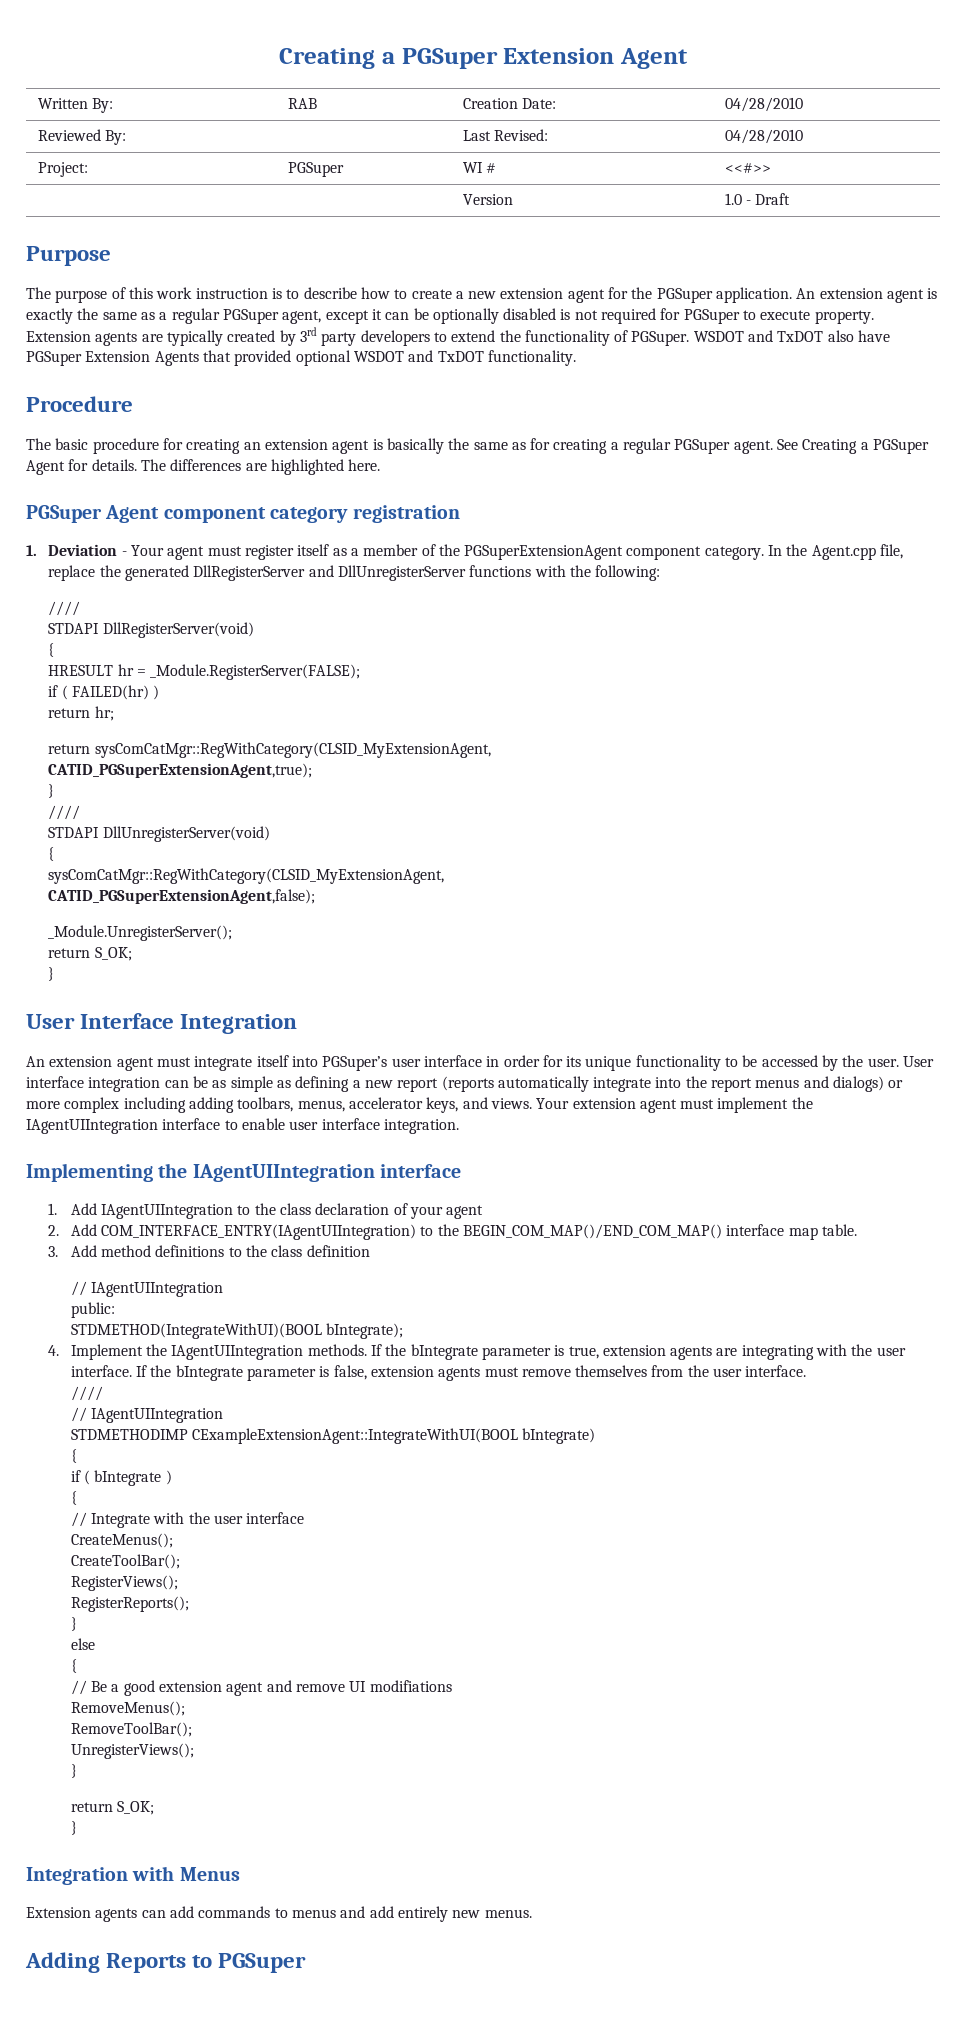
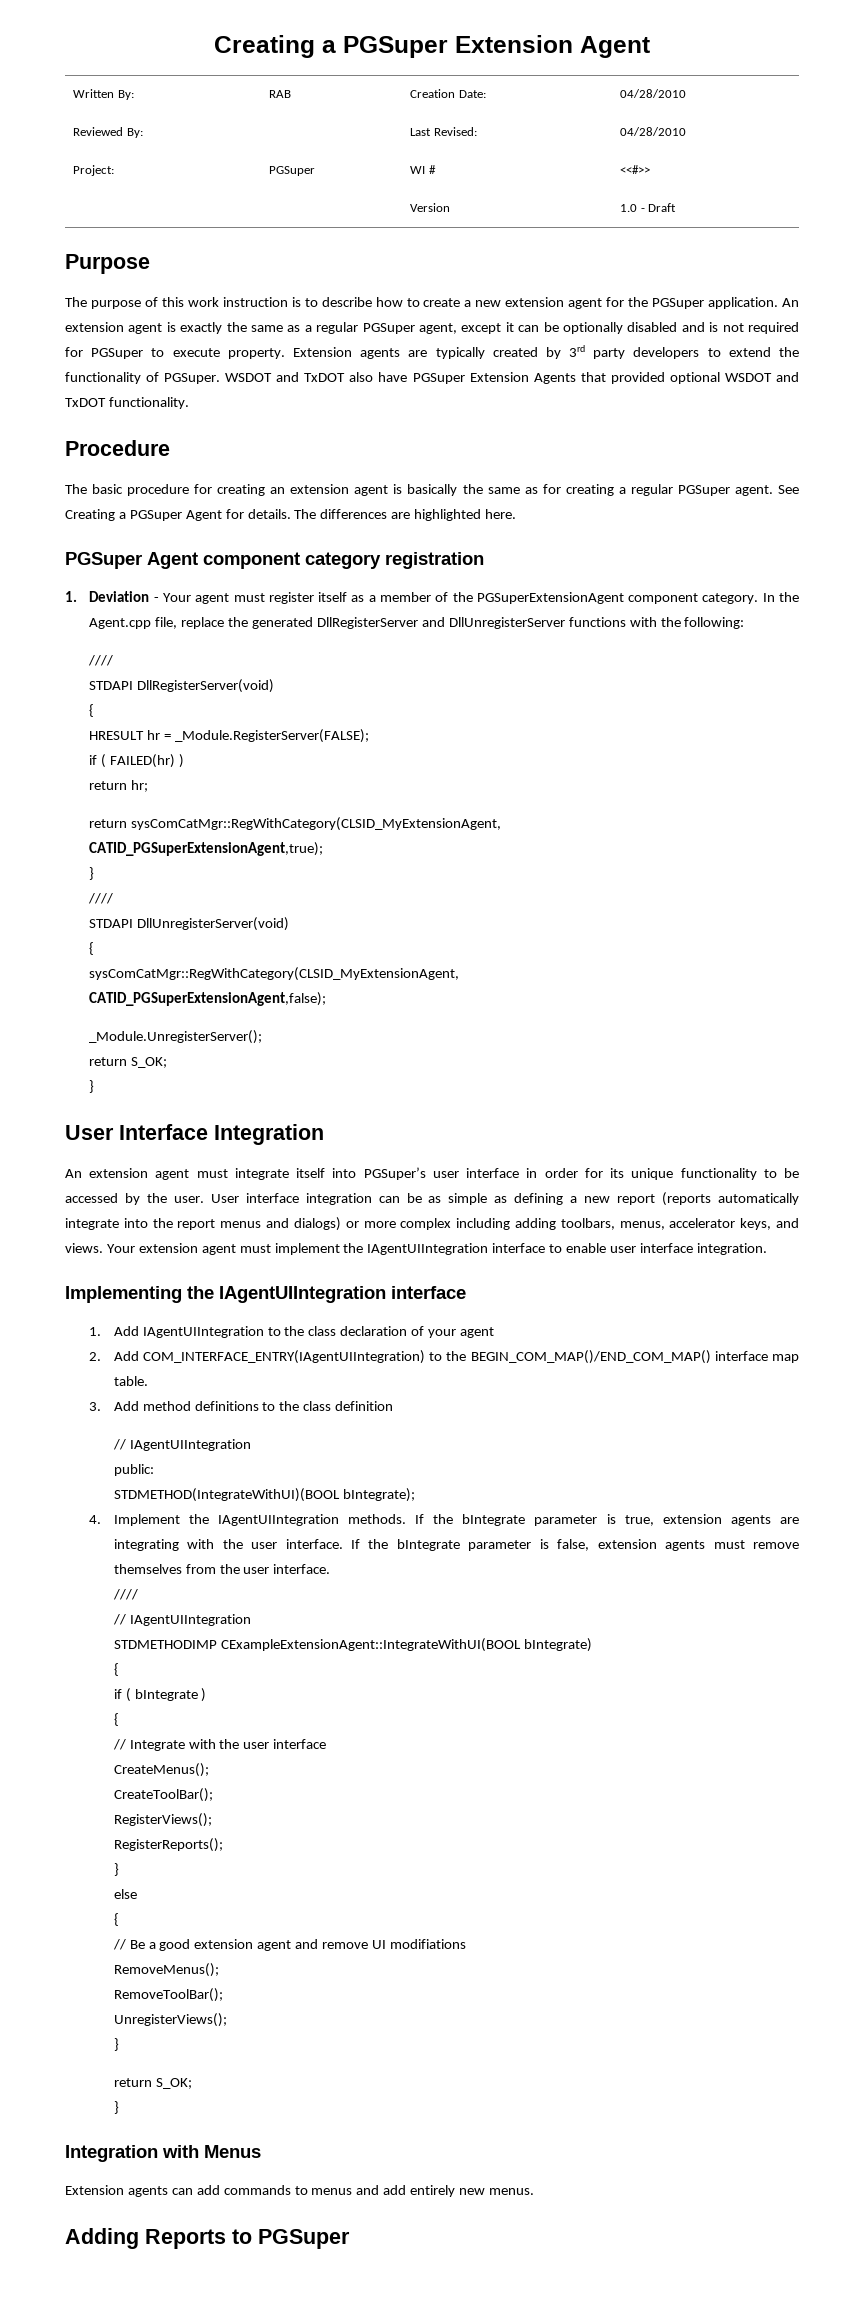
- An extension agent is exactly the same as a regular PGSuper agent, except it can be optionally disabled is not required for PGSuper to execute property.
+ An extension agent is exactly the same as a regular PGSuper agent, except it can be optionally disabled and is not required for PGSuper to execute property.

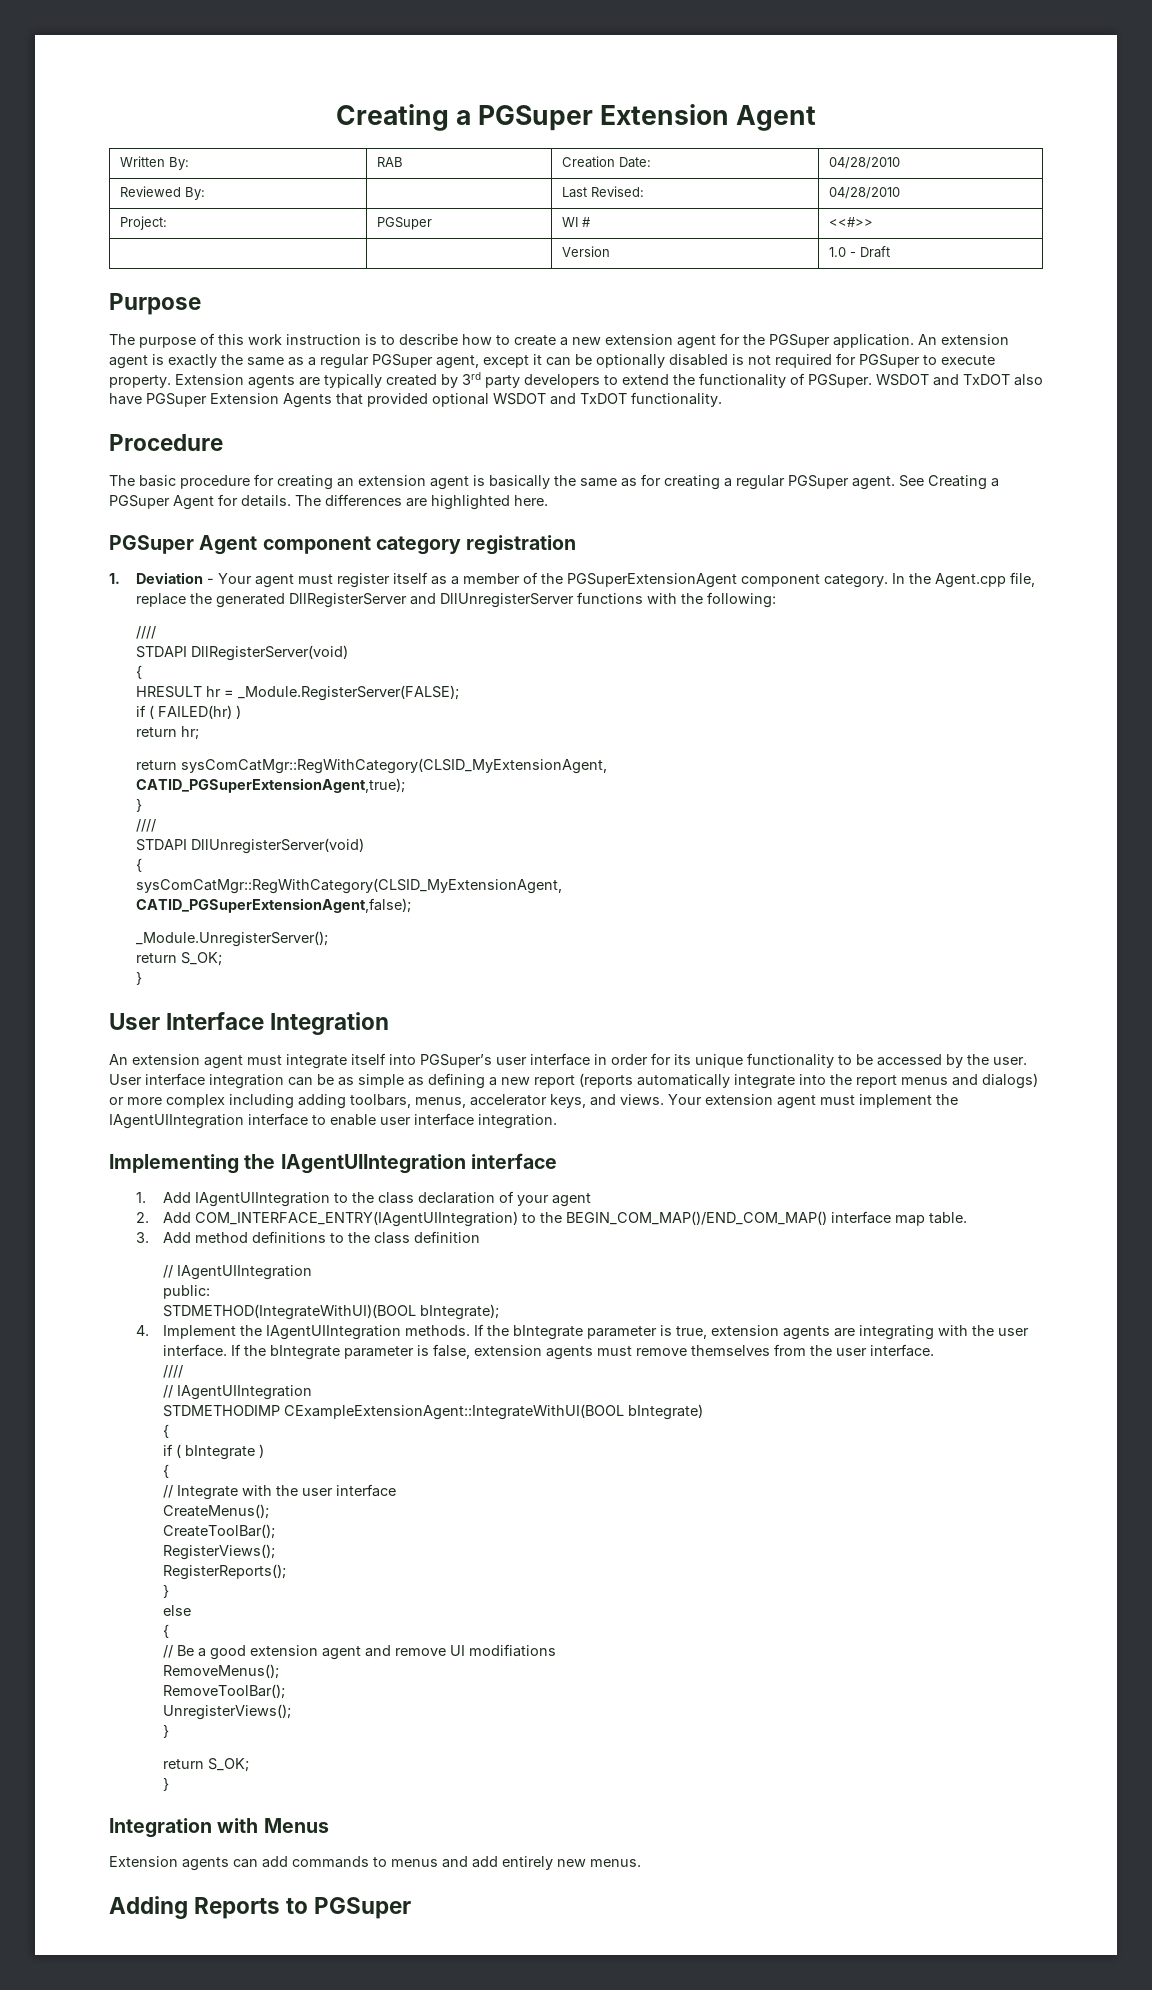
- An extension agent is exactly the same as a regular PGSuper agent, except it can be optionally disabled and is not required for PGSuper to execute property.
+ An extension agent is exactly the same as a regular PGSuper agent, except it can be optionally disabled is not required for PGSuper to execute property.

